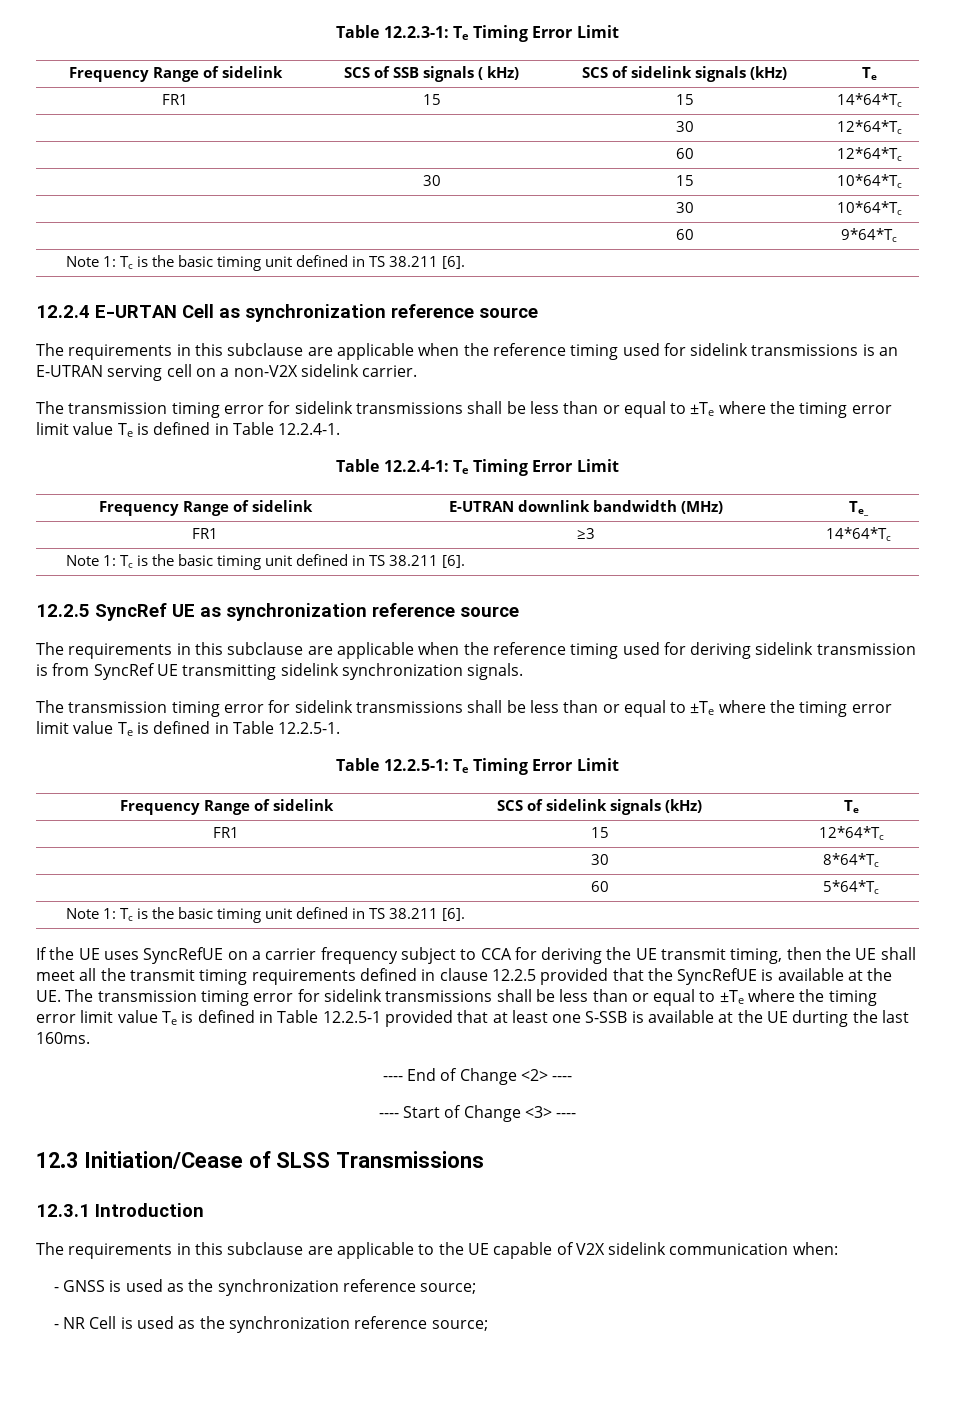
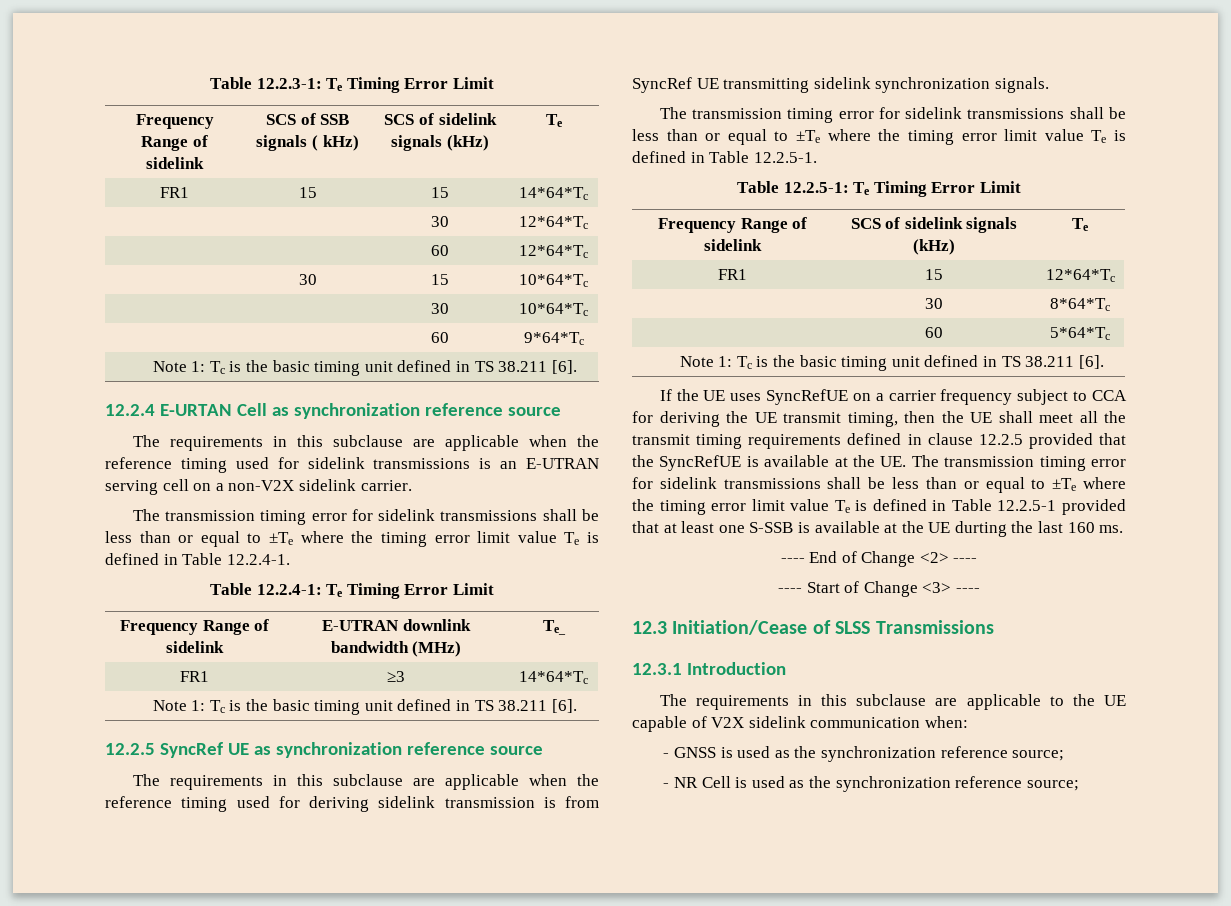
- If the UE uses SyncRefUE on a carrier frequency subject to CCA for deriving the UE transmit timing, then the UE shall meet all the transmit timing requirements defined in clause 12.2.5 provided that the SyncRefUE is available at the UE. The transmission timing error for sidelink transmissions shall be less than or equal to ±Te where the timing error limit value Te is defined in Table 12.2.5-1 provided that at least one S-SSB is available at the UE durting the last 160ms.
+ If the UE uses SyncRefUE on a carrier frequency subject to CCA for deriving the UE transmit timing, then the UE shall meet all the transmit timing requirements defined in clause 12.2.5 provided that the SyncRefUE is available at the UE. The transmission timing error for sidelink transmissions shall be less than or equal to ±Te where the timing error limit value Te is defined in Table 12.2.5-1 provided that at least one S-SSB is available at the UE durting the last 160 ms.

